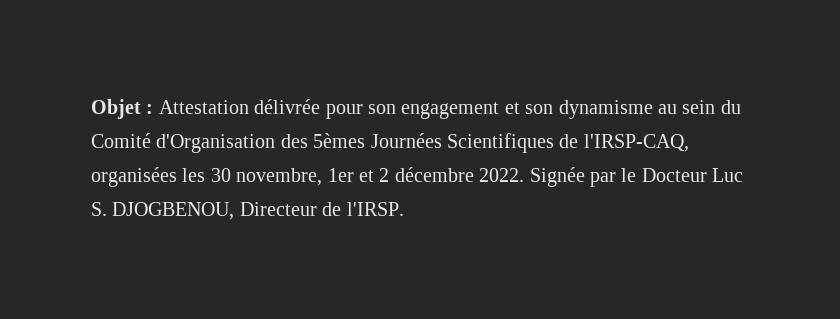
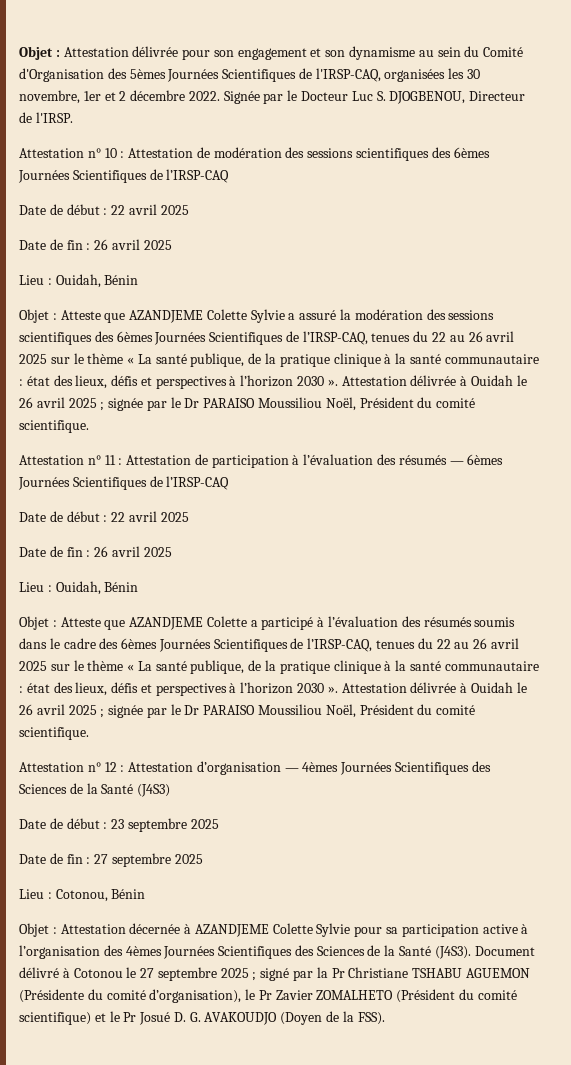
+ Attestation n° 10 : Attestation de modération des sessions scientifiques des 6èmes Journées Scientifiques de l’IRSP-CAQ
+ Date de début : 22 avril 2025
+ Date de fin : 26 avril 2025
+ Lieu : Ouidah, Bénin
+ Objet : Atteste que AZANDJEME Colette Sylvie a assuré la modération des sessions scientifiques des 6èmes Journées Scientifiques de l’IRSP-CAQ, tenues du 22 au 26 avril 2025 sur le thème « La santé publique, de la pratique clinique à la santé communautaire : état des lieux, défis et perspectives à l’horizon 2030 ». Attestation délivrée à Ouidah le 26 avril 2025 ; signée par le Dr PARAISO Moussiliou Noël, Président du comité scientifique.
+ Attestation n° 11 : Attestation de participation à l’évaluation des résumés — 6èmes Journées Scientifiques de l’IRSP-CAQ
+ Date de début : 22 avril 2025
+ Date de fin : 26 avril 2025
+ Lieu : Ouidah, Bénin
+ Objet : Atteste que AZANDJEME Colette a participé à l’évaluation des résumés soumis dans le cadre des 6èmes Journées Scientifiques de l’IRSP-CAQ, tenues du 22 au 26 avril 2025 sur le thème « La santé publique, de la pratique clinique à la santé communautaire : état des lieux, défis et perspectives à l’horizon 2030 ». Attestation délivrée à Ouidah le 26 avril 2025 ; signée par le Dr PARAISO Moussiliou Noël, Président du comité scientifique.
+ Attestation n° 12 : Attestation d’organisation — 4èmes Journées Scientifiques des Sciences de la Santé (J4S3)
+ Date de début : 23 septembre 2025
+ Date de fin : 27 septembre 2025
+ Lieu : Cotonou, Bénin
+ Objet : Attestation décernée à AZANDJEME Colette Sylvie pour sa participation active à l’organisation des 4èmes Journées Scientifiques des Sciences de la Santé (J4S3). Document délivré à Cotonou le 27 septembre 2025 ; signé par la Pr Christiane TSHABU AGUEMON (Présidente du comité d’organisation), le Pr Zavier ZOMALHETO (Président du comité scientifique) et le Pr Josué D. G. AVAKOUDJO (Doyen de la FSS).

